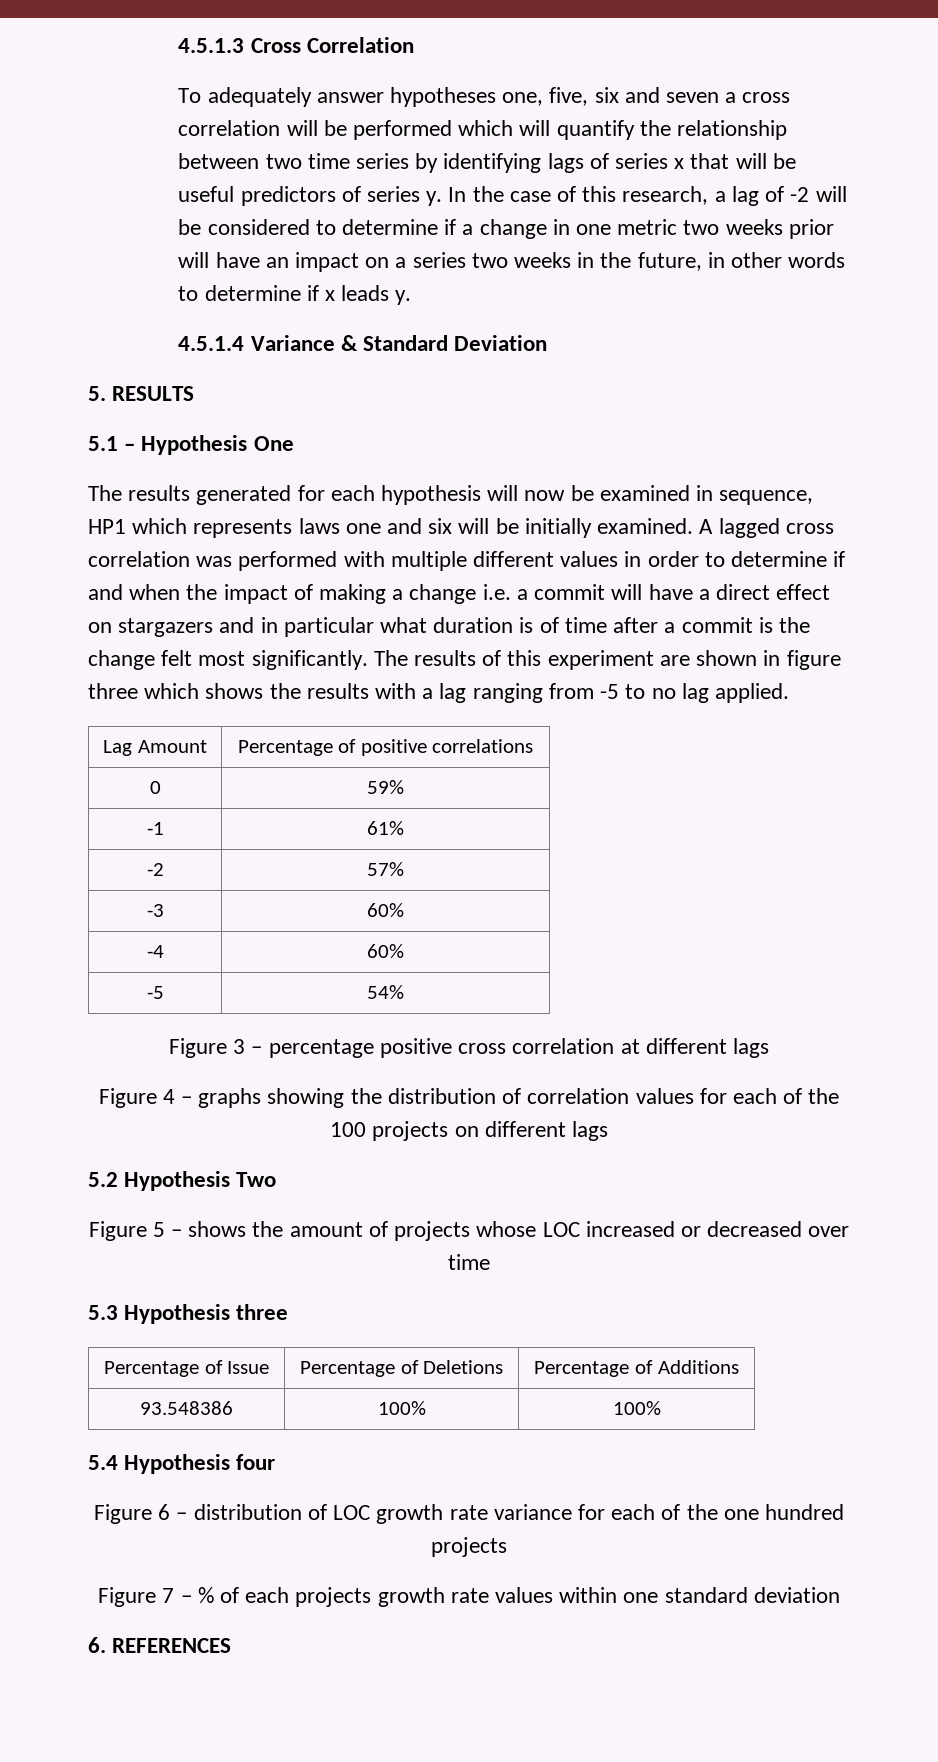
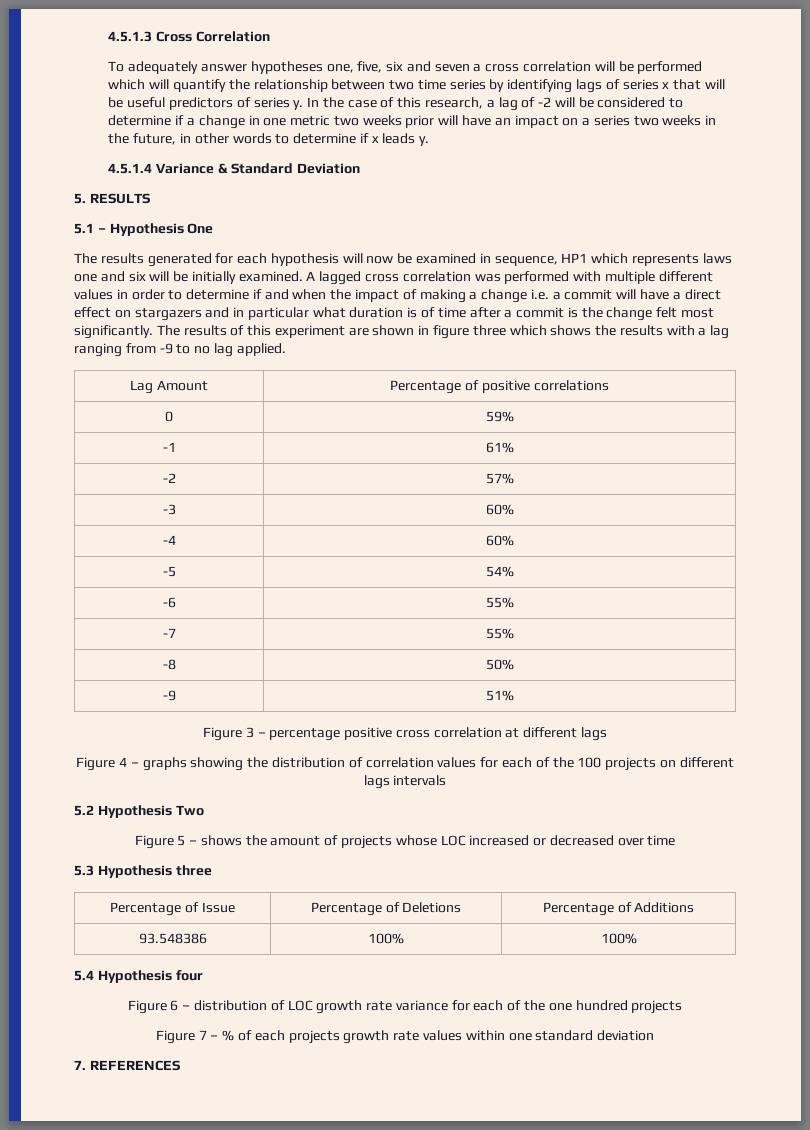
- The results of this experiment are shown in figure three which shows the results with a lag ranging from -5 to no lag applied.
+ The results of this experiment are shown in figure three which shows the results with a lag ranging from -9 to no lag applied.
+ -6 | 55%
+ -7 | 55%
+ -8 | 50%
+ -9 | 51%
- Figure 4 – graphs showing the distribution of correlation values for each of the 100 projects on different lags
+ Figure 4 – graphs showing the distribution of correlation values for each of the 100 projects on different lags intervals
- 6. REFERENCES
+ 7. REFERENCES

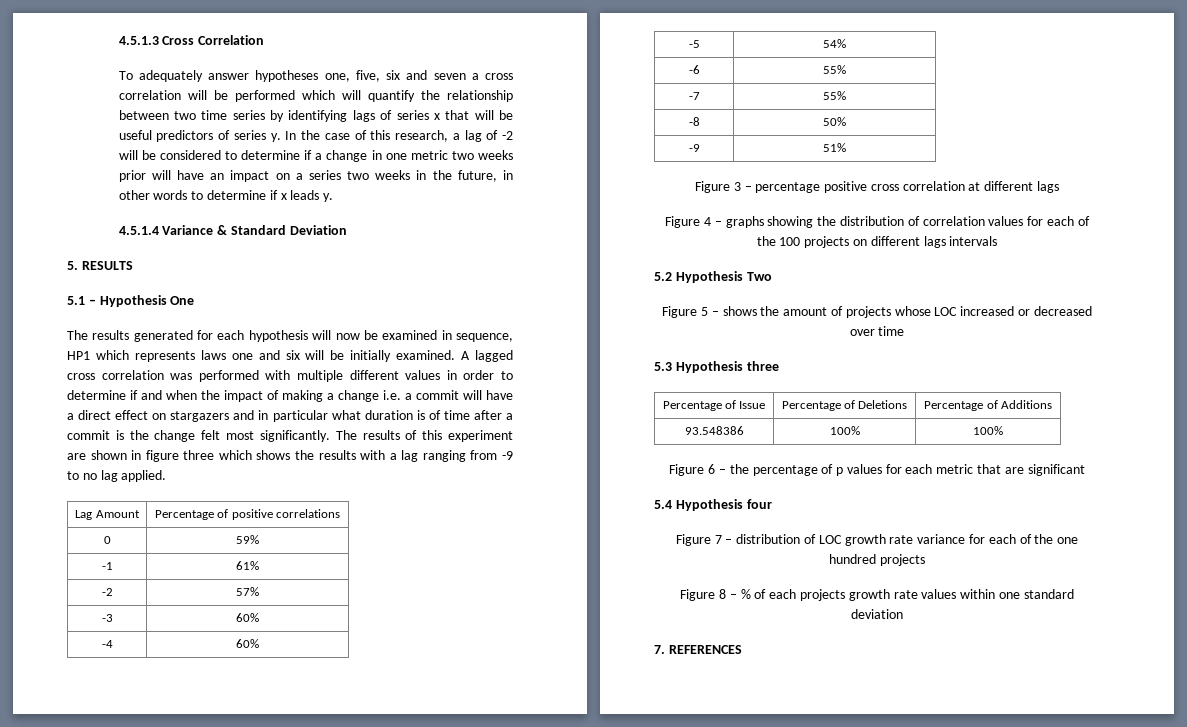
+ Figure 6 – the percentage of p values for each metric that are significant
- Figure 6 – distribution of LOC growth rate variance for each of the one hundred projects
+ Figure 7 – distribution of LOC growth rate variance for each of the one hundred projects
- Figure 7 – % of each projects growth rate values within one standard deviation
+ Figure 8 – % of each projects growth rate values within one standard deviation

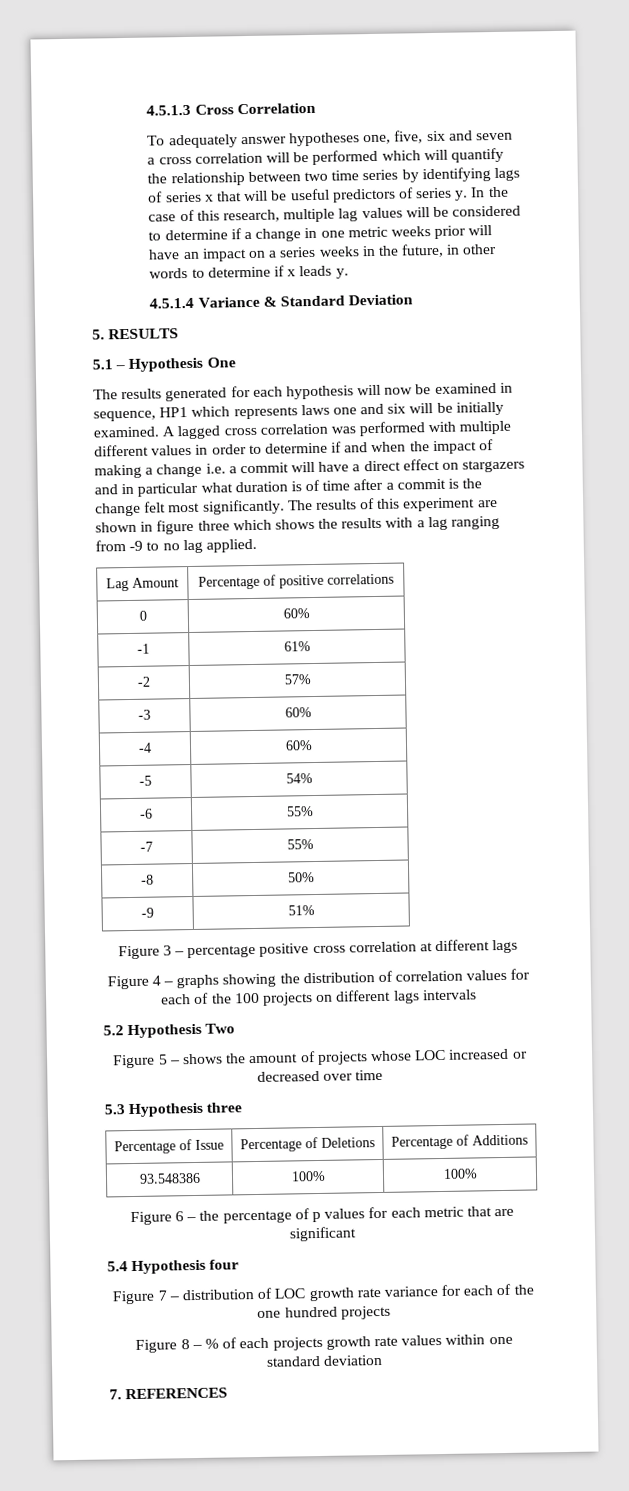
- In the case of this research, a lag of -2 will be considered to determine if a change in one metric two weeks prior will have an impact on a series two weeks in the future, in other words to determine if x leads y.
+ In the case of this research, multiple lag values will be considered to determine if a change in one metric weeks prior will have an impact on a series weeks in the future, in other words to determine if x leads y.
- 0 | 59%
+ 0 | 60%

